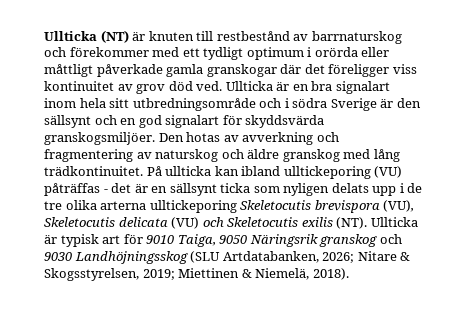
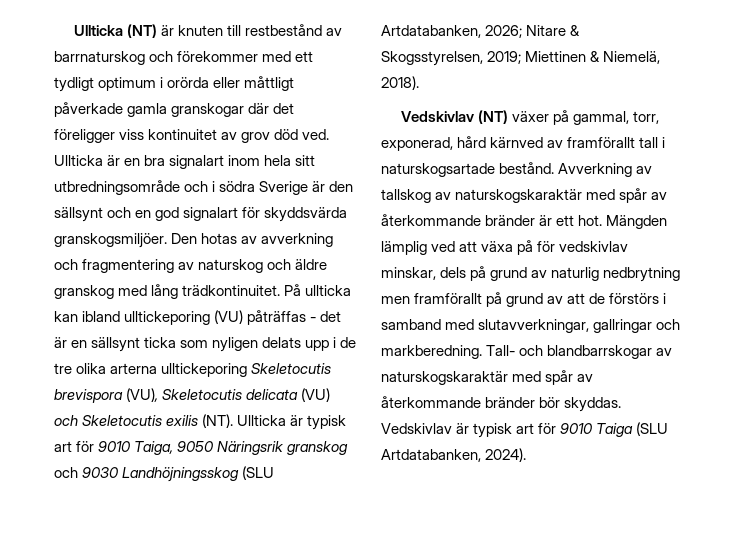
+ Vedskivlav (NT) växer på gammal, torr, exponerad, hård kärnved av framförallt tall i naturskogsartade bestånd. Avverkning av tallskog av naturskogskaraktär med spår av återkommande bränder är ett hot. Mängden lämplig ved att växa på för vedskivlav minskar, dels på grund av naturlig nedbrytning men framförallt på grund av att de förstörs i samband med slutavverkningar, gallringar och markberedning. Tall- och blandbarrskogar av naturskogskaraktär med spår av återkommande bränder bör skyddas. Vedskivlav är typisk art för 9010 Taiga (SLU Artdatabanken, 2024).

